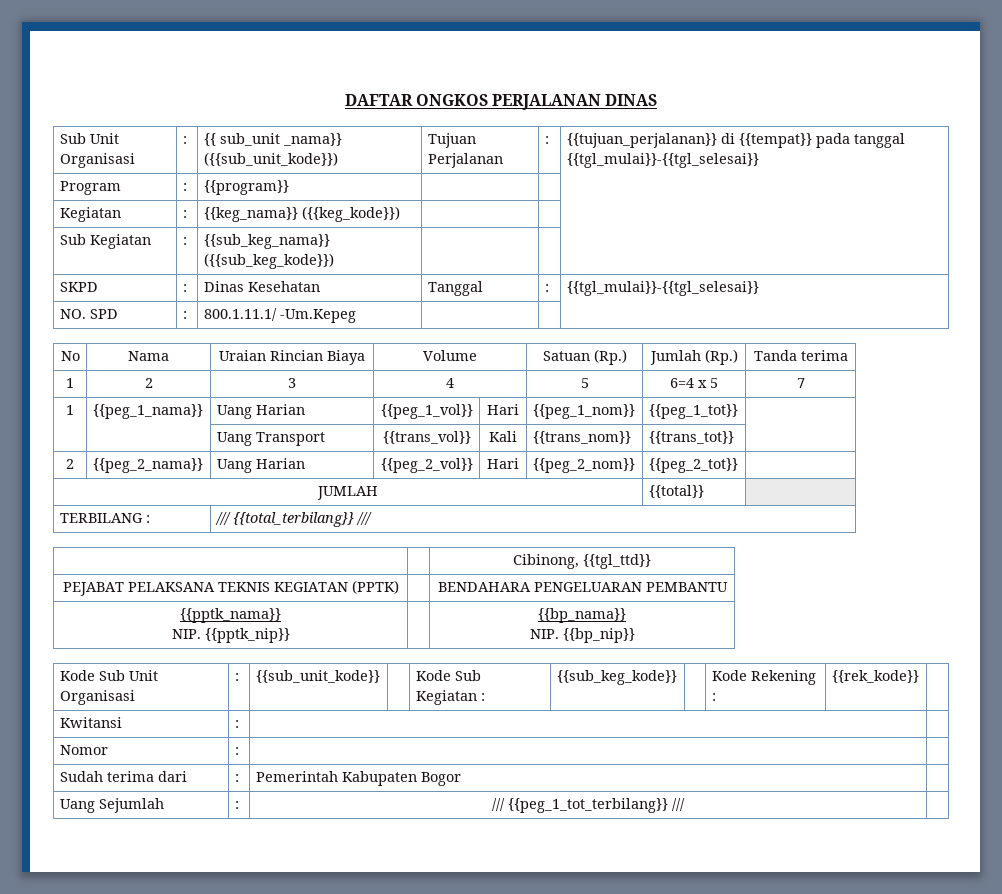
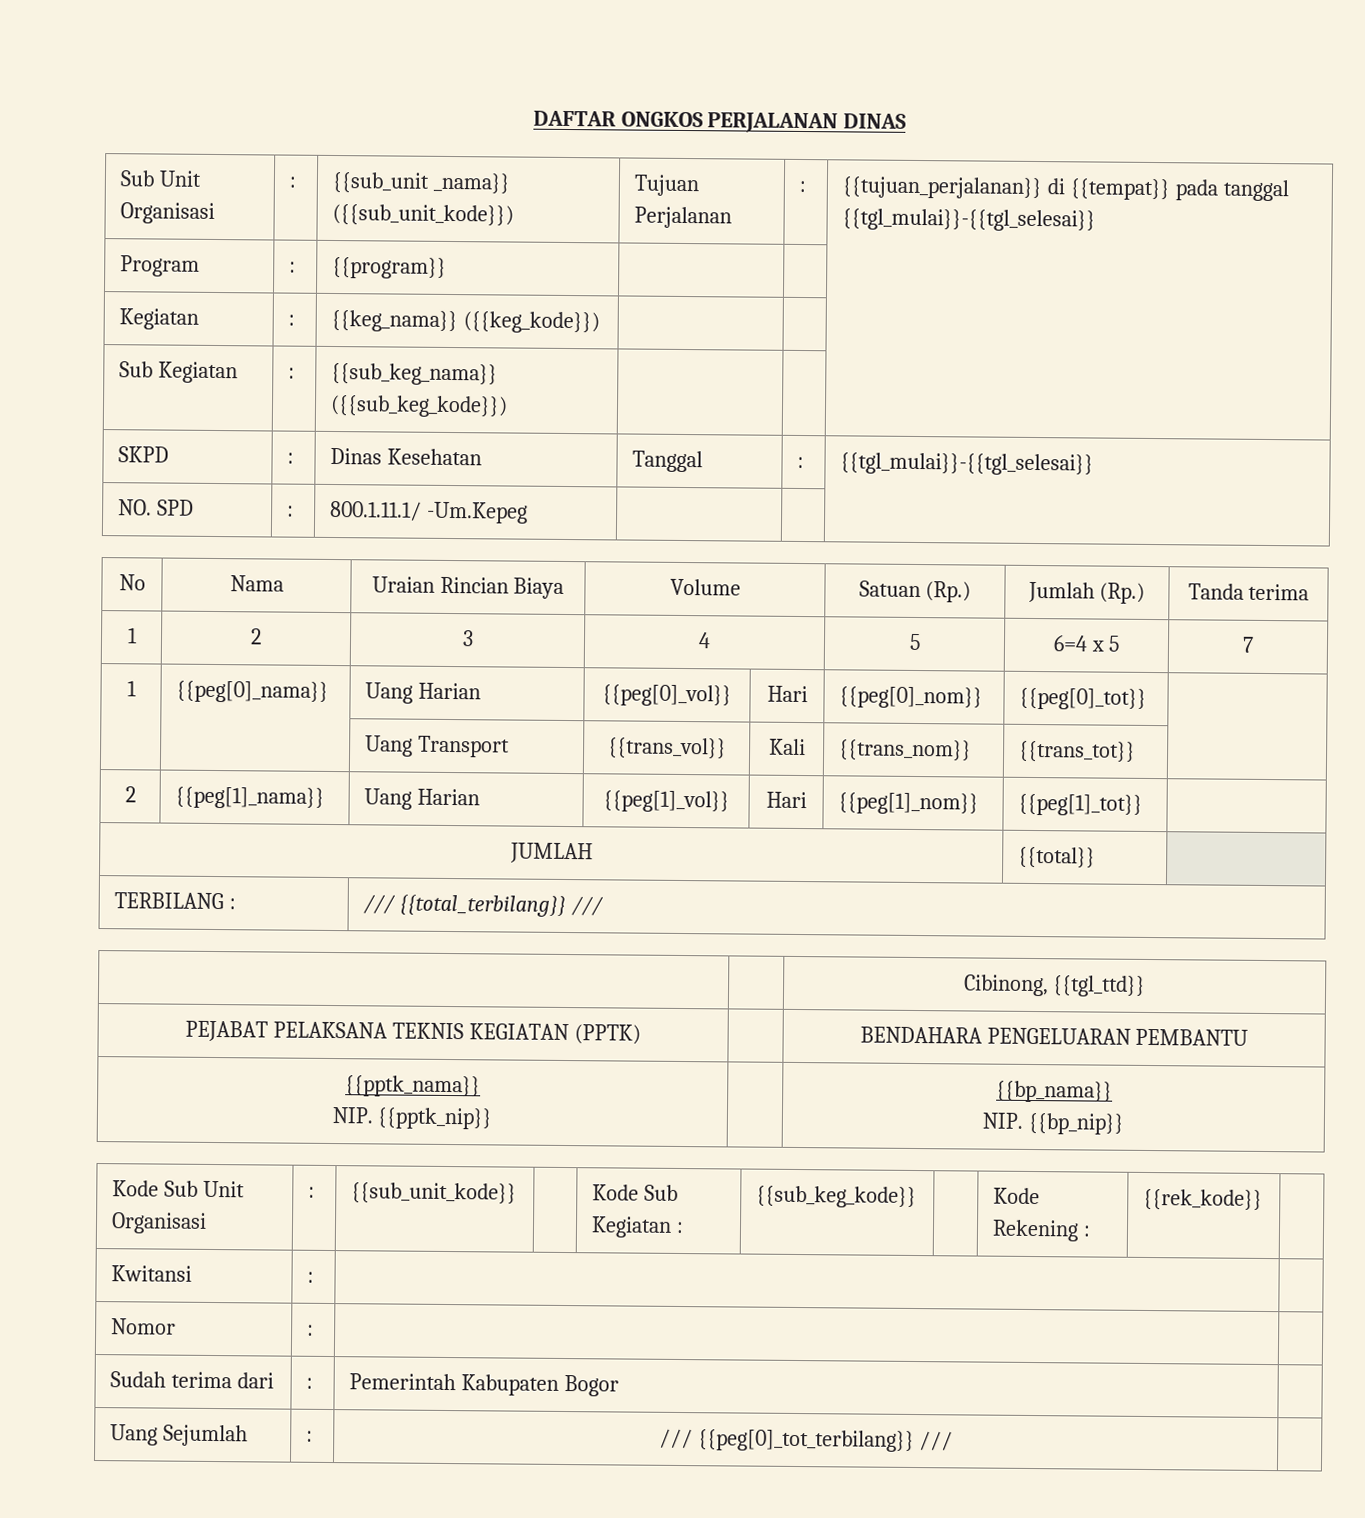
- Sub Unit Organisasi | : | {{ sub_unit _nama}} ({{sub_unit_kode}}) | Tujuan Perjalanan | : | {{tujuan_perjalanan}} di {{tempat}} pada tanggal {{tgl_mulai}}-{{tgl_selesai}}
+ Sub Unit Organisasi | : | {{sub_unit _nama}} ({{sub_unit_kode}}) | Tujuan Perjalanan | : | {{tujuan_perjalanan}} di {{tempat}} pada tanggal {{tgl_mulai}}-{{tgl_selesai}}
- 1 | {{peg_1_nama}} | Uang Harian | {{peg_1_vol}} | Hari | {{peg_1_nom}} | {{peg_1_tot}} |
+ 1 | {{peg[0]_nama}} | Uang Harian | {{peg[0]_vol}} | Hari | {{peg[0]_nom}} | {{peg[0]_tot}} |
- 2 | {{peg_2_nama}} | Uang Harian | {{peg_2_vol}} | Hari | {{peg_2_nom}} | {{peg_2_tot}} |
+ 2 | {{peg[1]_nama}} | Uang Harian | {{peg[1]_vol}} | Hari | {{peg[1]_nom}} | {{peg[1]_tot}} |
- Uang Sejumlah | : | /// {{peg_1_tot_terbilang}} /// |
+ Uang Sejumlah | : | /// {{peg[0]_tot_terbilang}} /// |

